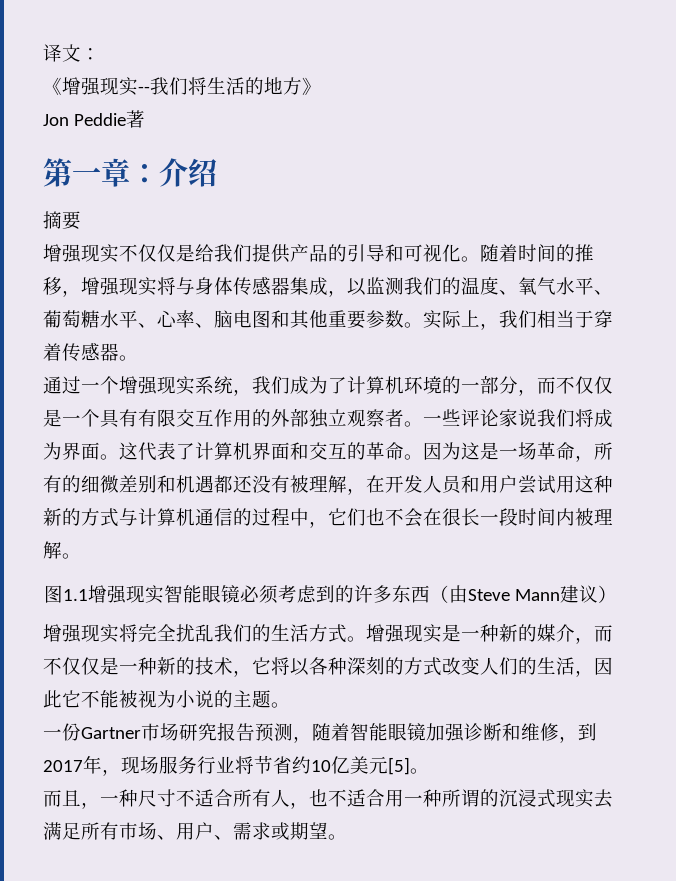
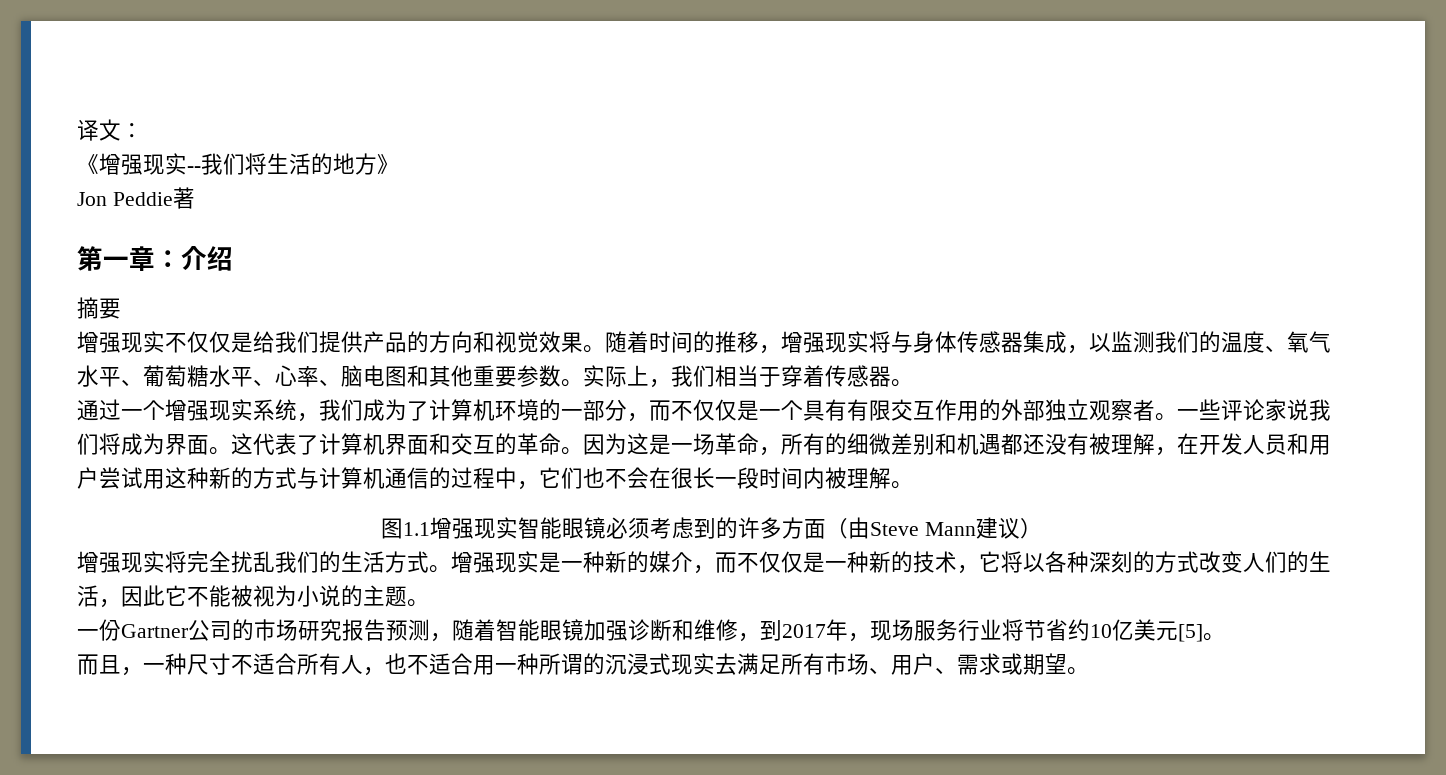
- 增强现实不仅仅是给我们提供产品的引导和可视化。
+ 增强现实不仅仅是给我们提供产品的方向和视觉效果。
- 图1.1增强现实智能眼镜必须考虑到的许多东西（由Steve Mann建议）
+ 图1.1增强现实智能眼镜必须考虑到的许多方面（由Steve Mann建议）
- 一份Gartner市场研究报告预测，随着智能眼镜加强诊断和维修，到2017年，现场服务行业将节省约10亿美元[5]。
+ 一份Gartner公司的市场研究报告预测，随着智能眼镜加强诊断和维修，到2017年，现场服务行业将节省约10亿美元[5]。

